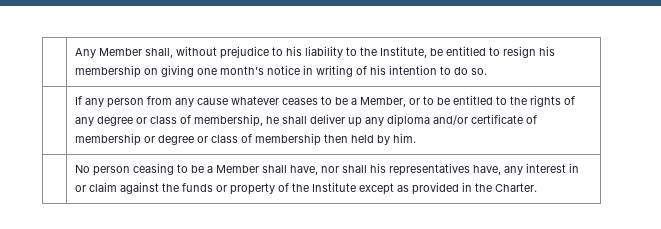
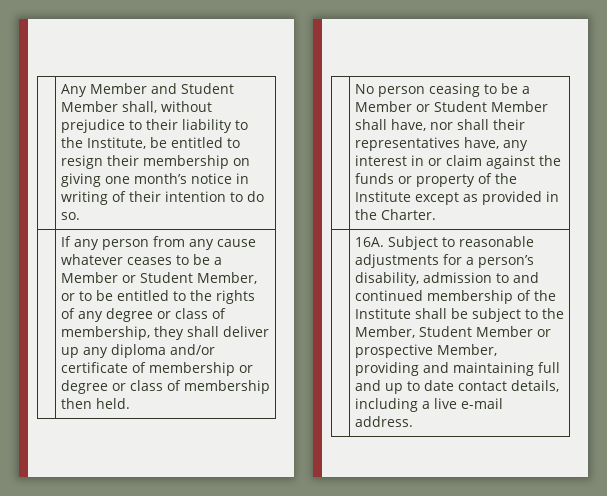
- | Any Member shall, without prejudice to his liability to the Institute, be entitled to resign his membership on giving one month’s notice in writing of his intention to do so.
+ | Any Member and Student Member shall, without prejudice to their liability to the Institute, be entitled to resign their membership on giving one month’s notice in writing of their intention to do so.
- If any person from any cause whatever ceases to be a Member, or to be entitled to the rights of any degree or class of membership, he shall deliver up any diploma and/or certificate of membership or degree or class of membership then held by him.
+ If any person from any cause whatever ceases to be a Member or Student Member, or to be entitled to the rights of any degree or class of membership, they shall deliver up any diploma and/or certificate of membership or degree or class of membership then held.
- | No person ceasing to be a Member shall have, nor shall his representatives have, any interest in or claim against the funds or property of the Institute except as provided in the Charter.
+ | No person ceasing to be a Member or Student Member shall have, nor shall their representatives have, any interest in or claim against the funds or property of the Institute except as provided in the Charter.
+ 16A. Subject to reasonable adjustments for a person’s disability, admission to and continued membership of the Institute shall be subject to the Member, Student Member or prospective Member, providing and maintaining full and up to date contact details, including a live e-mail address.

